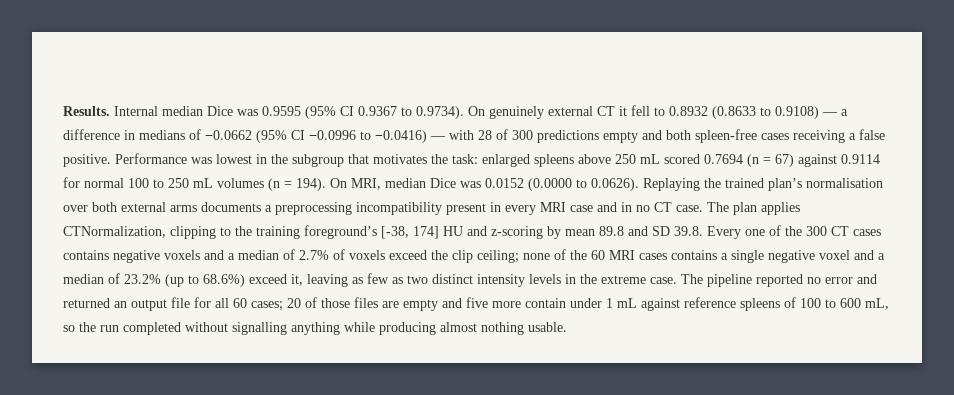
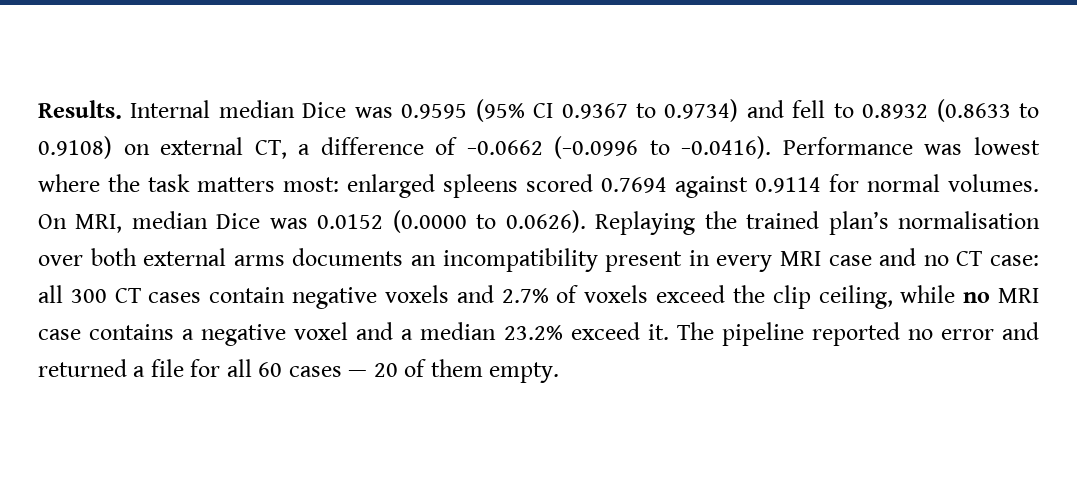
- Internal median Dice was 0.9595 (95% CI 0.9367 to 0.9734). On genuinely external CT it fell to 0.8932 (0.8633 to 0.9108) — a difference in medians of −0.0662 (95% CI −0.0996 to −0.0416) — with 28 of 300 predictions empty and both spleen-free cases receiving a false positive. Performance was lowest in the subgroup that motivates the task: enlarged spleens above 250 mL scored 0.7694 (n = 67) against 0.9114 for normal 100 to 250 mL volumes (n = 194).
+ Internal median Dice was 0.9595 (95% CI 0.9367 to 0.9734) and fell to 0.8932 (0.8633 to 0.9108) on external CT, a difference of −0.0662 (−0.0996 to −0.0416). Performance was lowest where the task matters most: enlarged spleens scored 0.7694 against 0.9114 for normal volumes.
- On MRI, median Dice was 0.0152 (0.0000 to 0.0626). Replaying the trained plan’s normalisation over both external arms documents a preprocessing incompatibility present in every MRI case and in no CT case. The plan applies CTNormalization, clipping to the training foreground’s [-38, 174] HU and z-scoring by mean 89.8 and SD 39.8. Every one of the 300 CT cases contains negative voxels and a median of 2.7% of voxels exceed the clip ceiling; none of the 60 MRI cases contains a single negative voxel and a median of 23.2% (up to 68.6%) exceed it, leaving as few as two distinct intensity levels in the extreme case.
+ On MRI, median Dice was 0.0152 (0.0000 to 0.0626). Replaying the trained plan’s normalisation over both external arms documents an incompatibility present in every MRI case and no CT case: all 300 CT cases contain negative voxels and 2.7% of voxels exceed the clip ceiling, while no MRI case contains a negative voxel and a median 23.2% exceed it.
- The pipeline reported no error and returned an output file for all 60 cases; 20 of those files are empty and five more contain under 1 mL against reference spleens of 100 to 600 mL, so the run completed without signalling anything while producing almost nothing usable.
+ The pipeline reported no error and returned a file for all 60 cases — 20 of them empty.

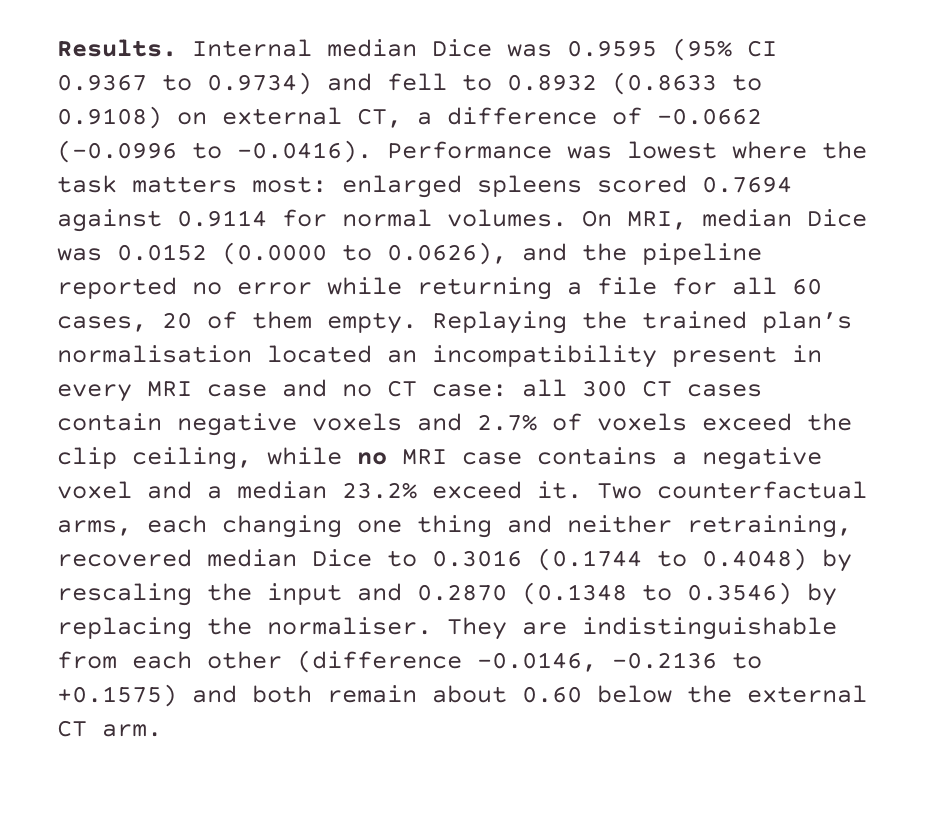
- On MRI, median Dice was 0.0152 (0.0000 to 0.0626). Replaying the trained plan’s normalisation over both external arms documents an incompatibility present in every MRI case and no CT case: all 300 CT cases contain negative voxels and 2.7% of voxels exceed the clip ceiling, while no MRI case contains a negative voxel and a median 23.2% exceed it.
+ On MRI, median Dice was 0.0152 (0.0000 to 0.0626), and the pipeline reported no error while returning a file for all 60 cases, 20 of them empty. Replaying the trained plan’s normalisation located an incompatibility present in every MRI case and no CT case: all 300 CT cases contain negative voxels and 2.7% of voxels exceed the clip ceiling, while no MRI case contains a negative voxel and a median 23.2% exceed it.
- The pipeline reported no error and returned a file for all 60 cases — 20 of them empty.
+ Two counterfactual arms, each changing one thing and neither retraining, recovered median Dice to 0.3016 (0.1744 to 0.4048) by rescaling the input and 0.2870 (0.1348 to 0.3546) by replacing the normaliser. They are indistinguishable from each other (difference −0.0146, −0.2136 to +0.1575) and both remain about 0.60 below the external CT arm.

